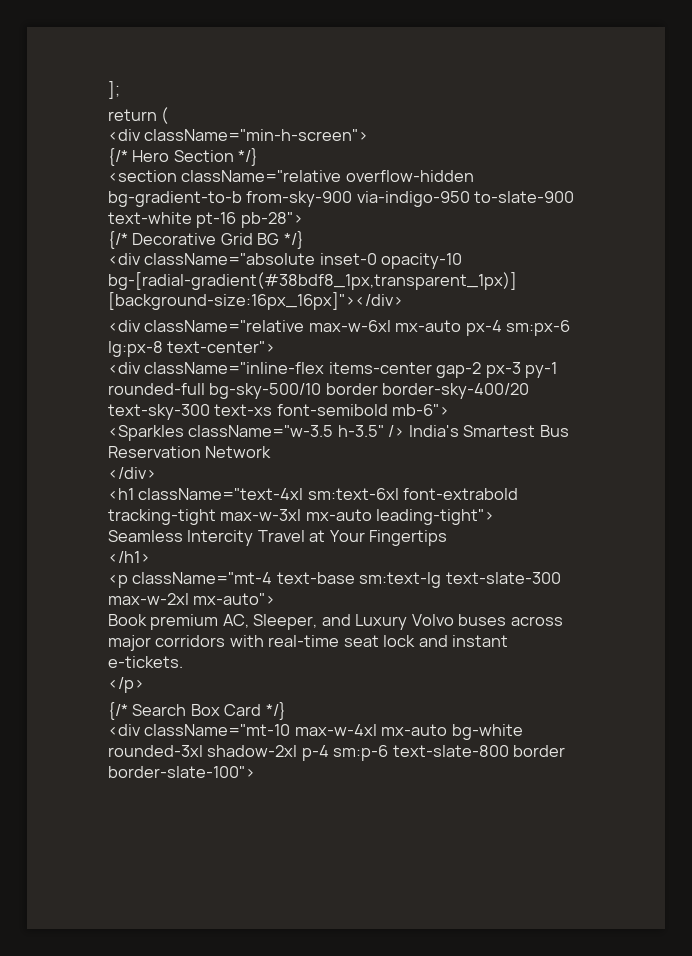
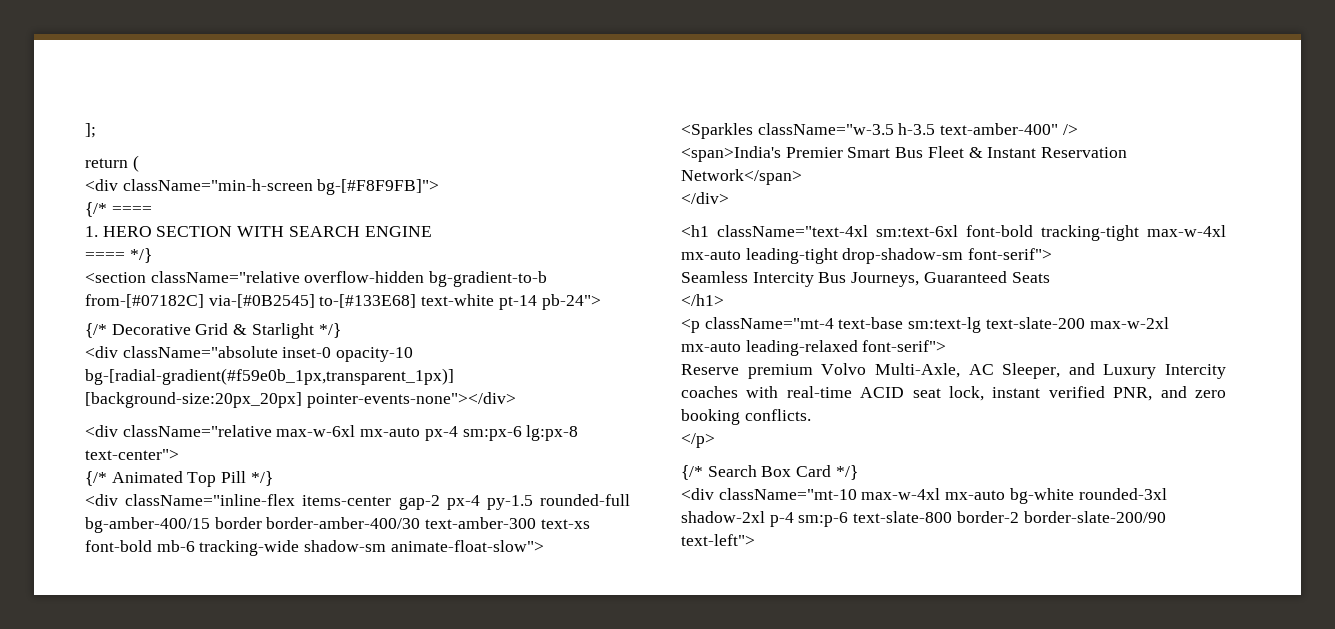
- <div className="min-h-screen">
- {/* Hero Section */}
+ <div className="min-h-screen bg-[#F8F9FB]">
+ {/* ====
+ 1. HERO SECTION WITH SEARCH ENGINE
+ ==== */}
- <section className="relative overflow-hidden bg-gradient-to-b from-sky-900 via-indigo-950 to-slate-900 text-white pt-16 pb-28">
+ <section className="relative overflow-hidden bg-gradient-to-b from-[#07182C] via-[#0B2545] to-[#133E68] text-white pt-14 pb-24">
- {/* Decorative Grid BG */}
+ {/* Decorative Grid & Starlight */}
- <div className="absolute inset-0 opacity-10 bg-[radial-gradient(#38bdf8_1px,transparent_1px)] [background-size:16px_16px]"></div>
+ <div className="absolute inset-0 opacity-10 bg-[radial-gradient(#f59e0b_1px,transparent_1px)] [background-size:20px_20px] pointer-events-none"></div>
+ {/* Animated Top Pill */}
- <div className="inline-flex items-center gap-2 px-3 py-1 rounded-full bg-sky-500/10 border border-sky-400/20 text-sky-300 text-xs font-semibold mb-6">
+ <div className="inline-flex items-center gap-2 px-4 py-1.5 rounded-full bg-amber-400/15 border border-amber-400/30 text-amber-300 text-xs font-bold mb-6 tracking-wide shadow-sm animate-float-slow">
- <Sparkles className="w-3.5 h-3.5" /> India's Smartest Bus Reservation Network
+ <Sparkles className="w-3.5 h-3.5 text-amber-400" />
+ <span>India's Premier Smart Bus Fleet & Instant Reservation Network</span>
  </div>
- <h1 className="text-4xl sm:text-6xl font-extrabold tracking-tight max-w-3xl mx-auto leading-tight">
- Seamless Intercity Travel at Your Fingertips
+ <h1 className="text-4xl sm:text-6xl font-bold tracking-tight max-w-4xl mx-auto leading-tight drop-shadow-sm font-serif">
+ Seamless Intercity Bus Journeys, Guaranteed Seats
- <p className="mt-4 text-base sm:text-lg text-slate-300 max-w-2xl mx-auto">
- Book premium AC, Sleeper, and Luxury Volvo buses across major corridors with real-time seat lock and instant e-tickets.
+ <p className="mt-4 text-base sm:text-lg text-slate-200 max-w-2xl mx-auto leading-relaxed font-serif">
+ Reserve premium Volvo Multi-Axle, AC Sleeper, and Luxury Intercity coaches with real-time ACID seat lock, instant verified PNR, and zero booking conflicts.
- <div className="mt-10 max-w-4xl mx-auto bg-white rounded-3xl shadow-2xl p-4 sm:p-6 text-slate-800 border border-slate-100">
+ <div className="mt-10 max-w-4xl mx-auto bg-white rounded-3xl shadow-2xl p-4 sm:p-6 text-slate-800 border-2 border-slate-200/90 text-left">

